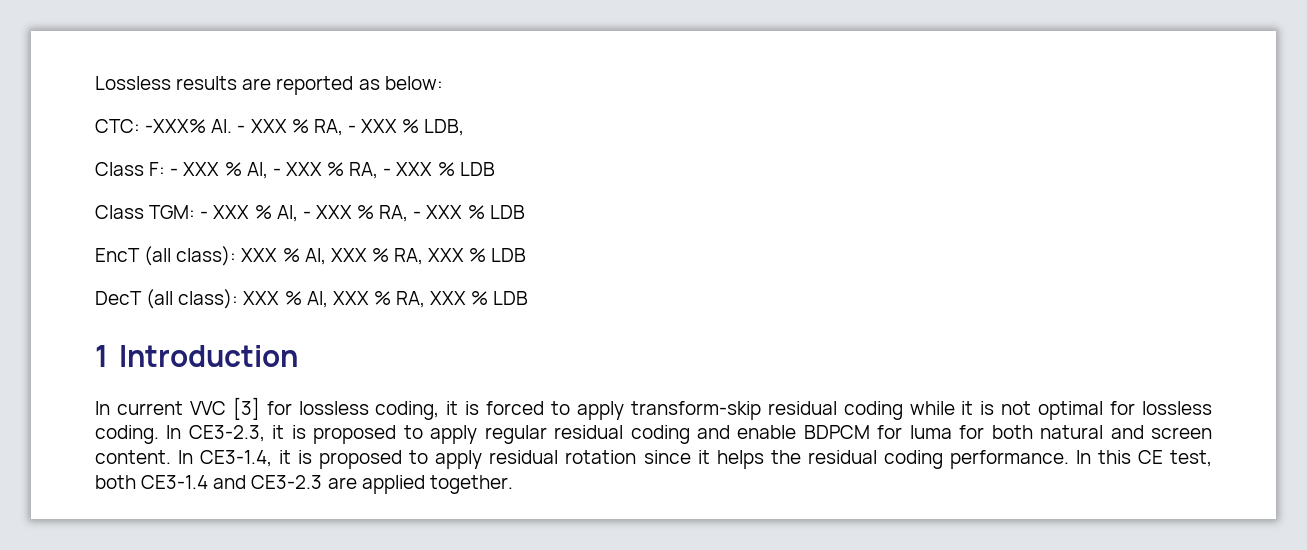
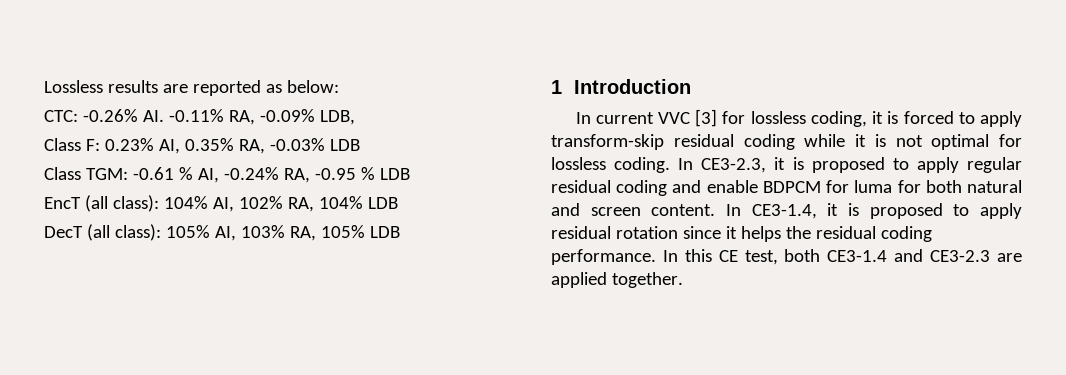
- CTC: -XXX% AI. - XXX % RA, - XXX % LDB,
- Class F: - XXX % AI, - XXX % RA, - XXX % LDB
- Class TGM: - XXX % AI, - XXX % RA, - XXX % LDB
+ CTC: -0.26% AI. -0.11% RA, -0.09% LDB,
+ Class F: 0.23% AI, 0.35% RA, -0.03% LDB
+ Class TGM: -0.61 % AI, -0.24% RA, -0.95 % LDB
- EncT (all class): XXX % AI, XXX % RA, XXX % LDB
- DecT (all class): XXX % AI, XXX % RA, XXX % LDB
+ EncT (all class): 104% AI, 102% RA, 104% LDB
+ DecT (all class): 105% AI, 103% RA, 105% LDB

